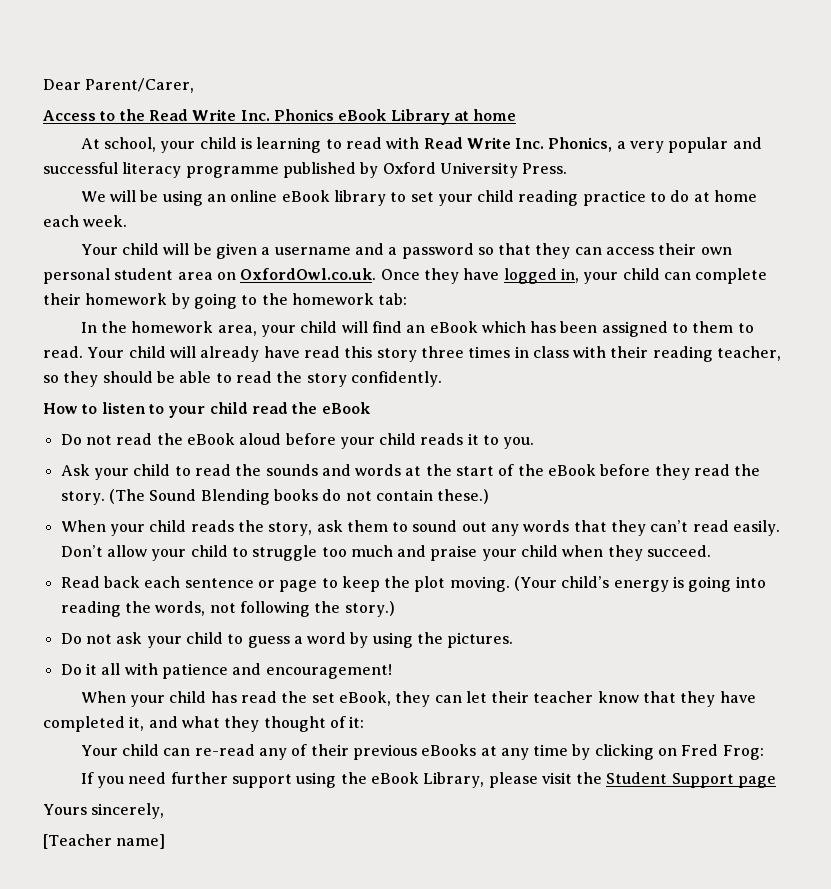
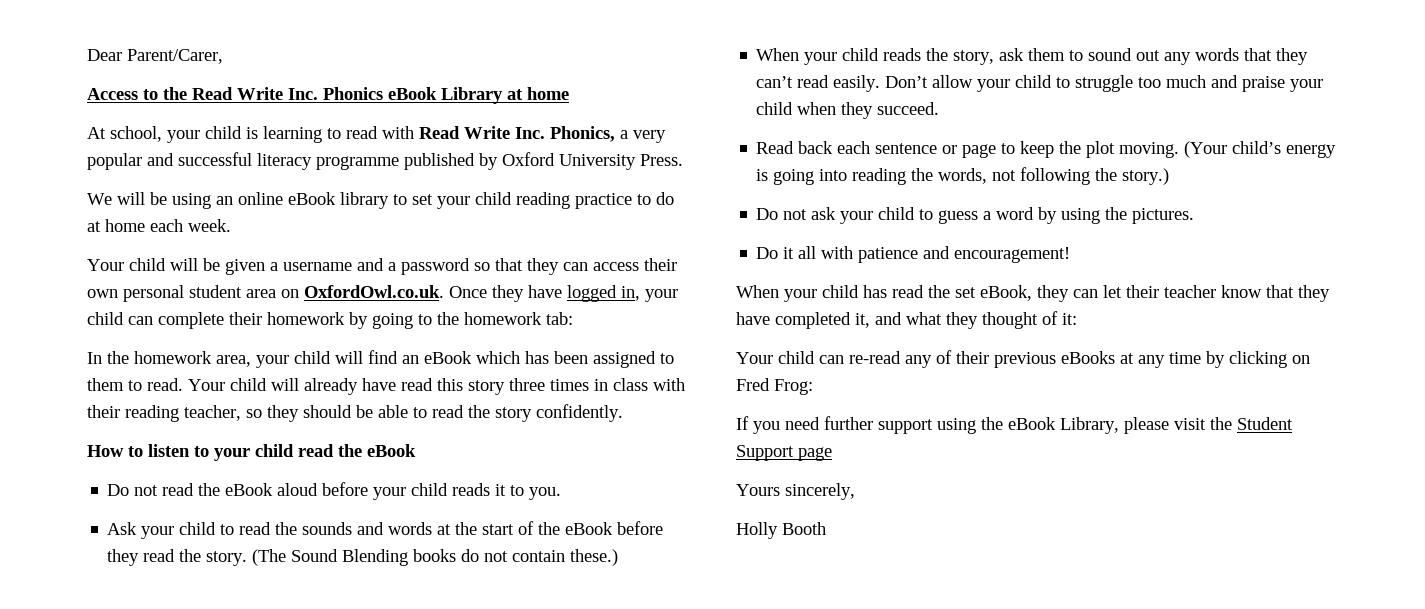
- [Teacher name]
+ Holly Booth

